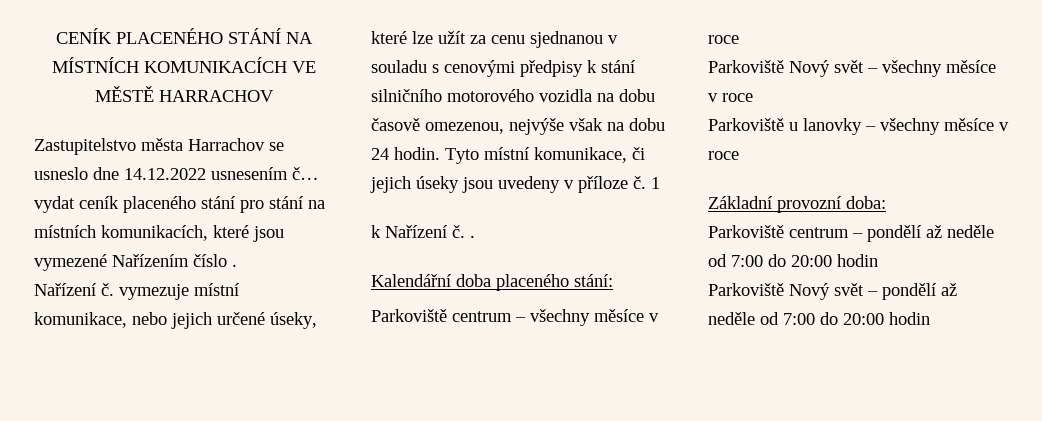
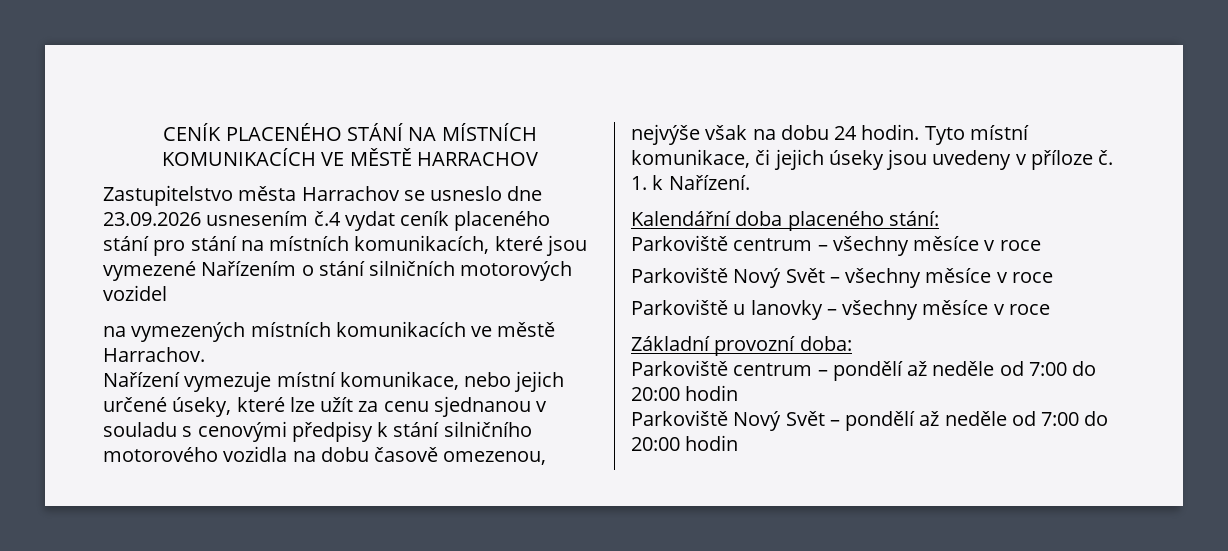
- Zastupitelstvo města Harrachov se usneslo dne 14.12.2022 usnesením č… vydat ceník placeného stání pro stání na místních komunikacích, které jsou vymezené Nařízením číslo .
- Nařízení č. vymezuje místní komunikace, nebo jejich určené úseky, které lze užít za cenu sjednanou v souladu s cenovými předpisy k stání silničního motorového vozidla na dobu časově omezenou, nejvýše však na dobu 24 hodin.
+ Zastupitelstvo města Harrachov se usneslo dne 23.09.2026 usnesením č.4 vydat ceník placeného stání pro stání na místních komunikacích, které jsou vymezené Nařízením o stání silničních motorových vozidel
+ na vymezených místních komunikacích ve městě Harrachov.
+ Nařízení vymezuje místní komunikace, nebo jejich určené úseky, které lze užít za cenu sjednanou v souladu s cenovými předpisy k stání silničního motorového vozidla na dobu časově omezenou, nejvýše však na dobu 24 hodin.
- 1
- k Nařízení č. .
+ 1. k Nařízení.
- Parkoviště Nový svět – všechny měsíce v roce
+ Parkoviště Nový Svět – všechny měsíce v roce
- Parkoviště Nový svět – pondělí až neděle od 7:00 do 20:00 hodin
+ Parkoviště Nový Svět – pondělí až neděle od 7:00 do 20:00 hodin

